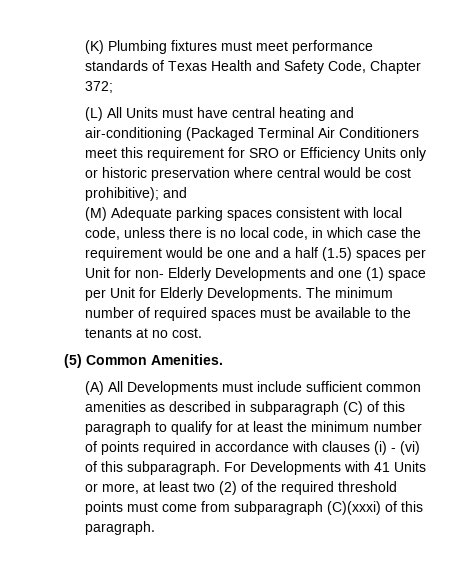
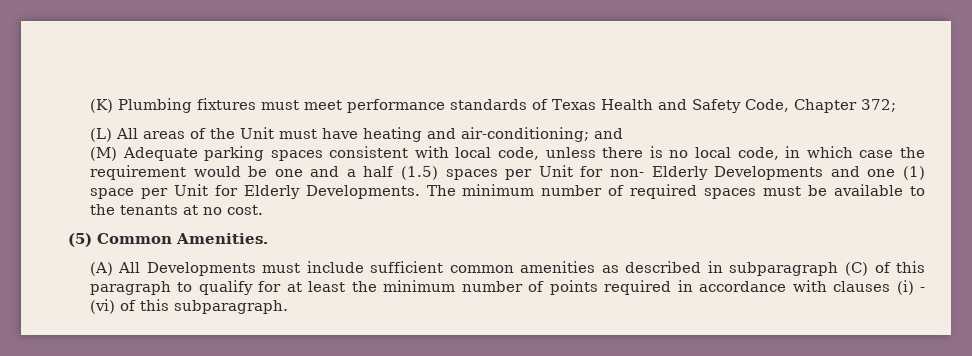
- (L) All Units must have central heating and air-conditioning (Packaged Terminal Air Conditioners meet this requirement for SRO or Efficiency Units only or historic preservation where central would be cost prohibitive); and
+ (L) All areas of the Unit must have heating and air-conditioning; and
- For Developments with 41 Units or more, at least two (2) of the required threshold points must come from subparagraph (C)(xxxi) of this paragraph.

